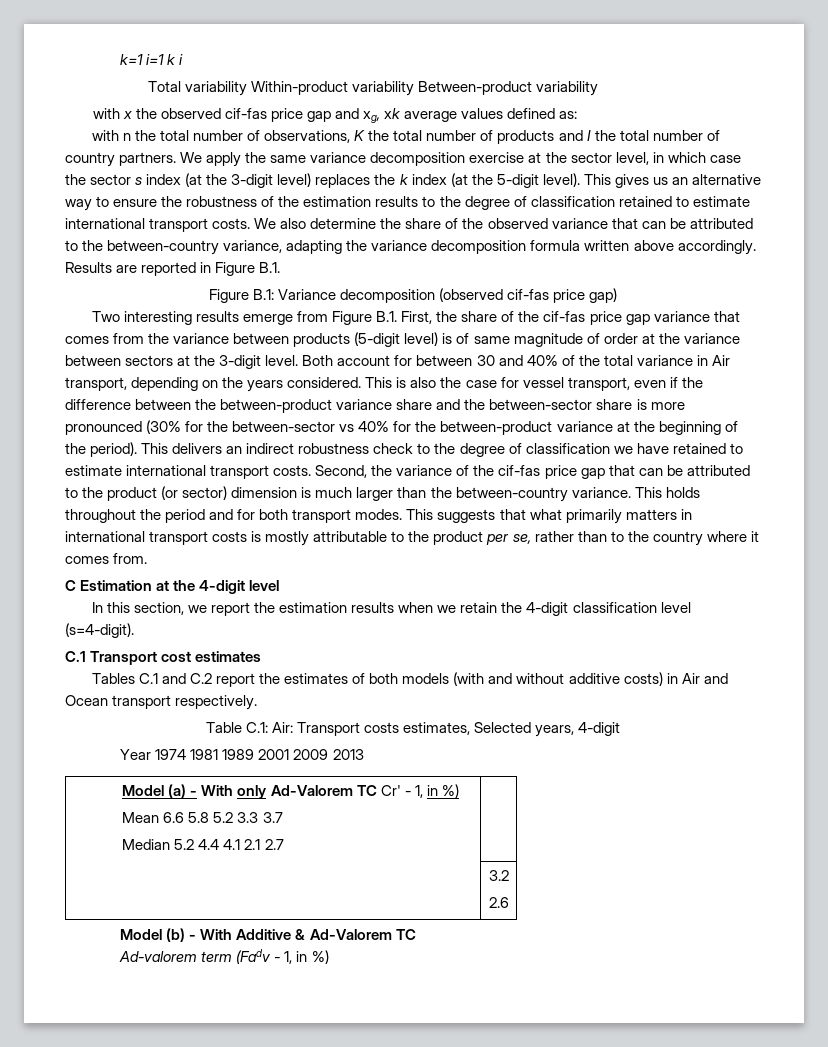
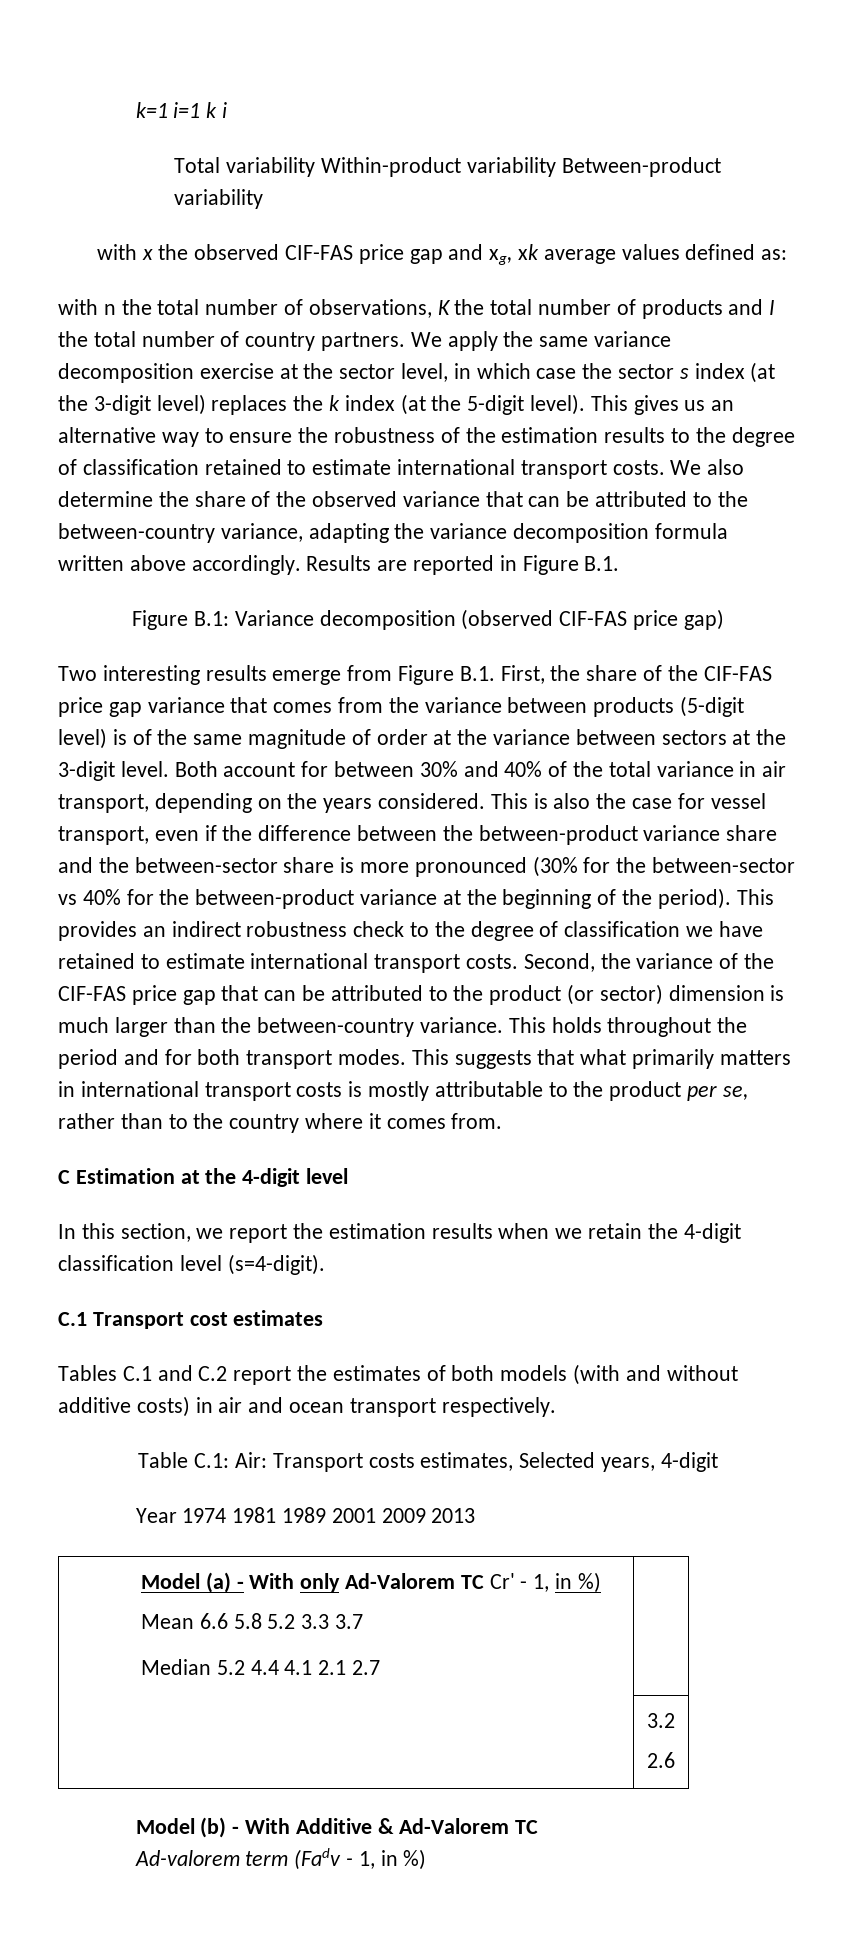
- with x the observed cif-fas price gap and xg, xk average values defined as:
+ with x the observed CIF-FAS price gap and xg, xk average values defined as:
- Figure B.1: Variance decomposition (observed cif-fas price gap)
+ Figure B.1: Variance decomposition (observed CIF-FAS price gap)
- Two interesting results emerge from Figure B.1. First, the share of the cif-fas price gap variance that comes from the variance between products (5-digit level) is of same magnitude of order at the variance between sectors at the 3-digit level.
+ Two interesting results emerge from Figure B.1. First, the share of the CIF-FAS price gap variance that comes from the variance between products (5-digit level) is of the same magnitude of order at the variance between sectors at the 3-digit level.
- Both account for between 30 and 40% of the total variance in Air transport, depending on the years considered.
+ Both account for between 30% and 40% of the total variance in air transport, depending on the years considered.
- This delivers an indirect robustness check to the degree of classification we have retained to estimate international transport costs.
+ This provides an indirect robustness check to the degree of classification we have retained to estimate international transport costs.
- Second, the variance of the cif-fas price gap that can be attributed to the product (or sector) dimension is much larger than the between-country variance.
+ Second, the variance of the CIF-FAS price gap that can be attributed to the product (or sector) dimension is much larger than the between-country variance.
- Tables C.1 and C.2 report the estimates of both models (with and without additive costs) in Air and Ocean transport respectively.
+ Tables C.1 and C.2 report the estimates of both models (with and without additive costs) in air and ocean transport respectively.

